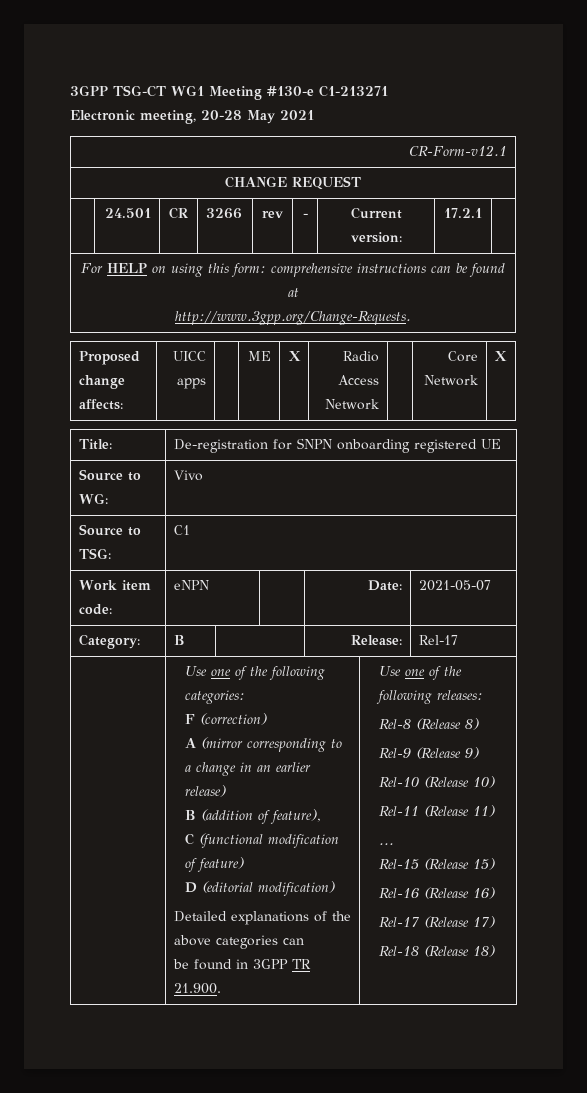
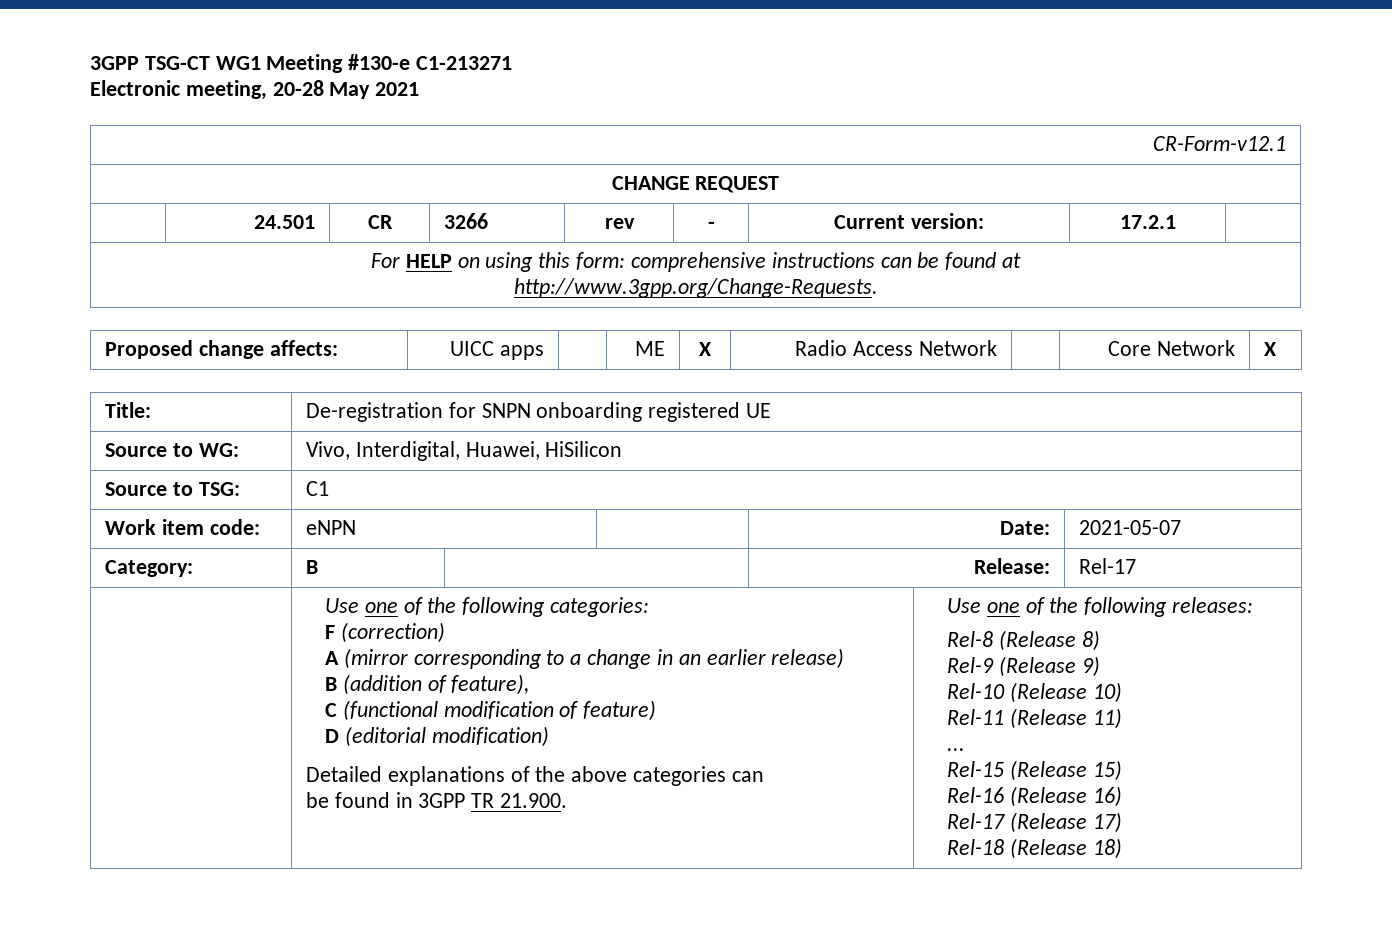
- Source to WG: | Vivo
+ Source to WG: | Vivo, Interdigital, Huawei, HiSilicon

